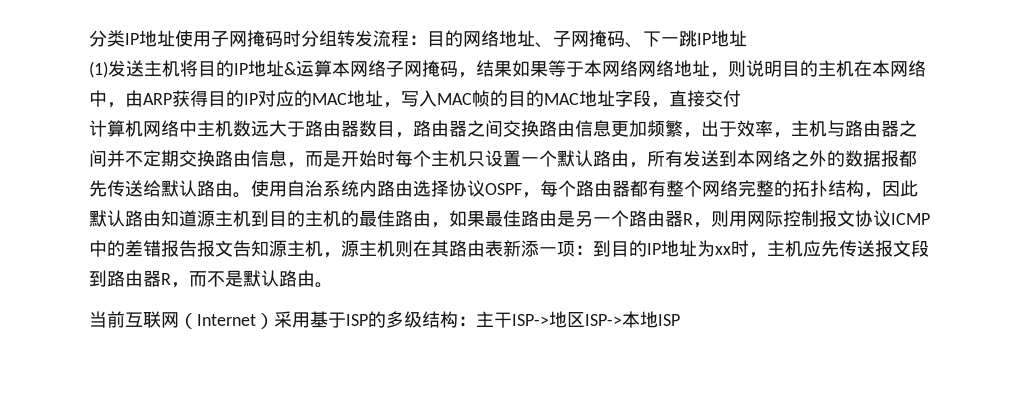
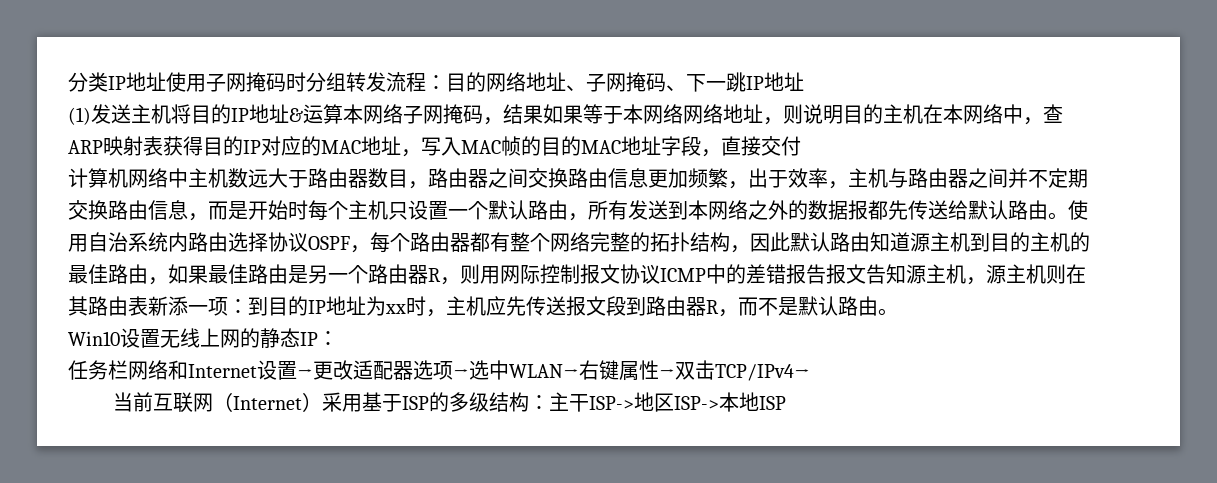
- (1)发送主机将目的IP地址&运算本网络子网掩码，结果如果等于本网络网络地址，则说明目的主机在本网络中，由ARP获得目的IP对应的MAC地址，写入MAC帧的目的MAC地址字段，直接交付
+ (1)发送主机将目的IP地址&运算本网络子网掩码，结果如果等于本网络网络地址，则说明目的主机在本网络中，查ARP映射表获得目的IP对应的MAC地址，写入MAC帧的目的MAC地址字段，直接交付
+ Win10设置无线上网的静态IP：
+ 任务栏网络和Internet设置→更改适配器选项→选中WLAN→右键属性→双击TCP/IPv4→

